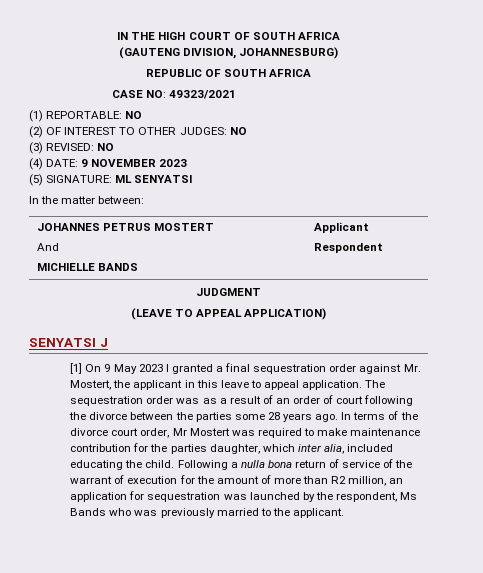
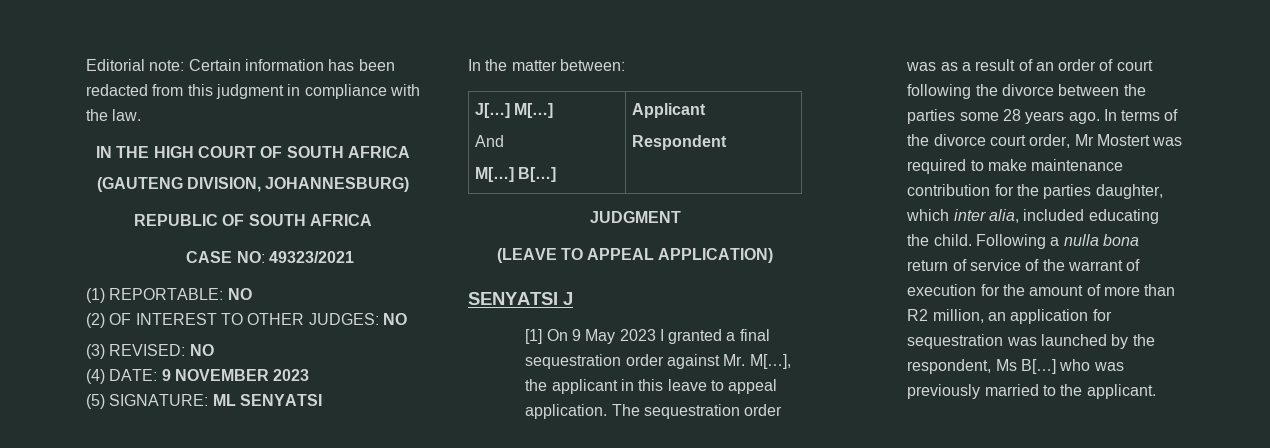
+ Editorial note: Certain information has been redacted from this judgment in compliance with the law.
- JOHANNES PETRUS MOSTERT
+ J[…] M[…]
  And
- MICHIELLE BANDS | Applicant
+ M[…] B[…] | Applicant
- [1] On 9 May 2023 I granted a final sequestration order against Mr. Mostert, the applicant in this leave to appeal application.
+ [1] On 9 May 2023 I granted a final sequestration order against Mr. M[…], the applicant in this leave to appeal application.
- Following a nulla bona return of service of the warrant of execution for the amount of more than R2 million, an application for sequestration was launched by the respondent, Ms Bands who was previously married to the applicant.
+ Following a nulla bona return of service of the warrant of execution for the amount of more than R2 million, an application for sequestration was launched by the respondent, Ms B[…] who was previously married to the applicant.

